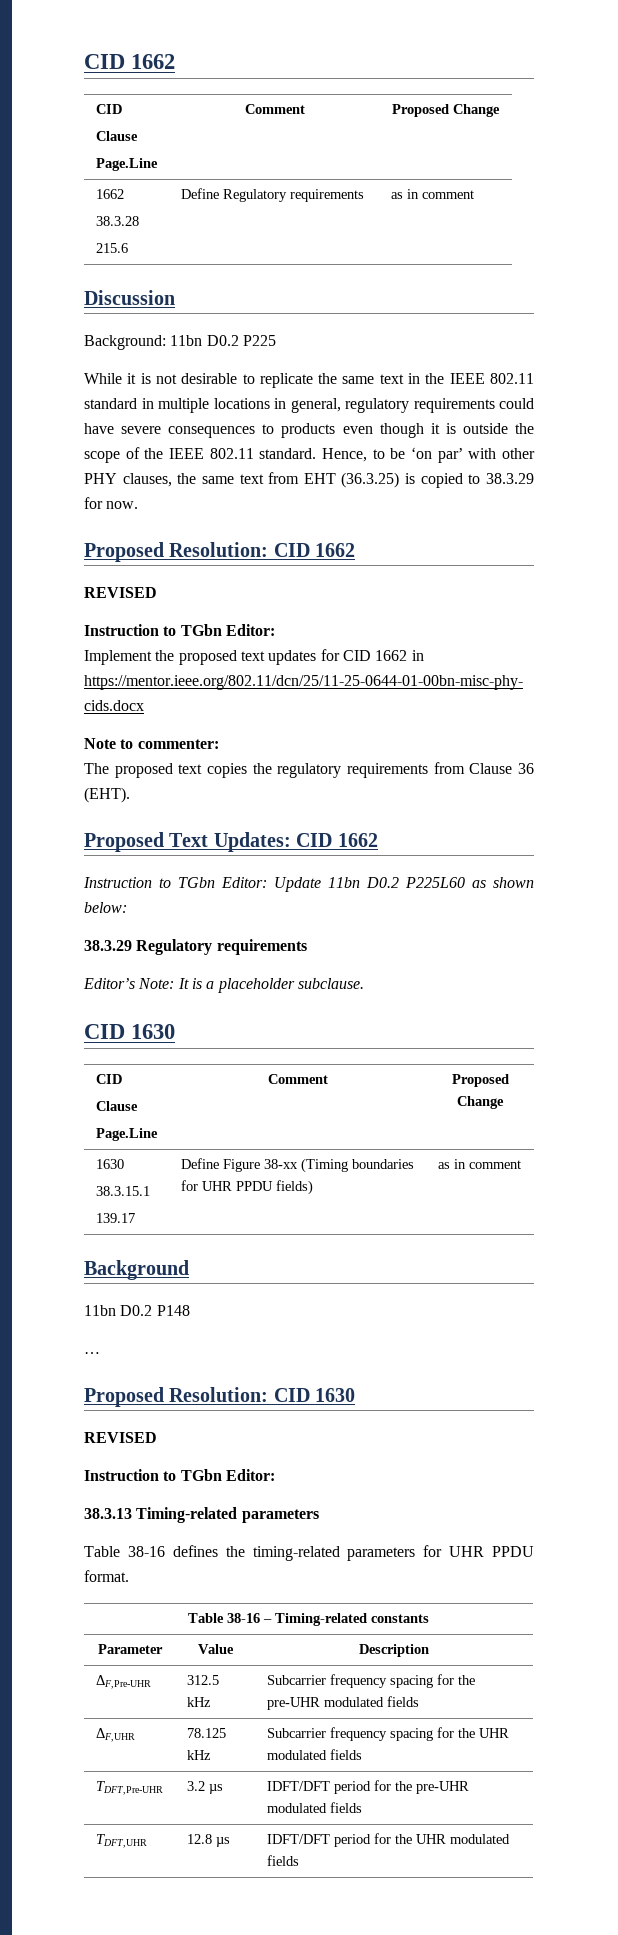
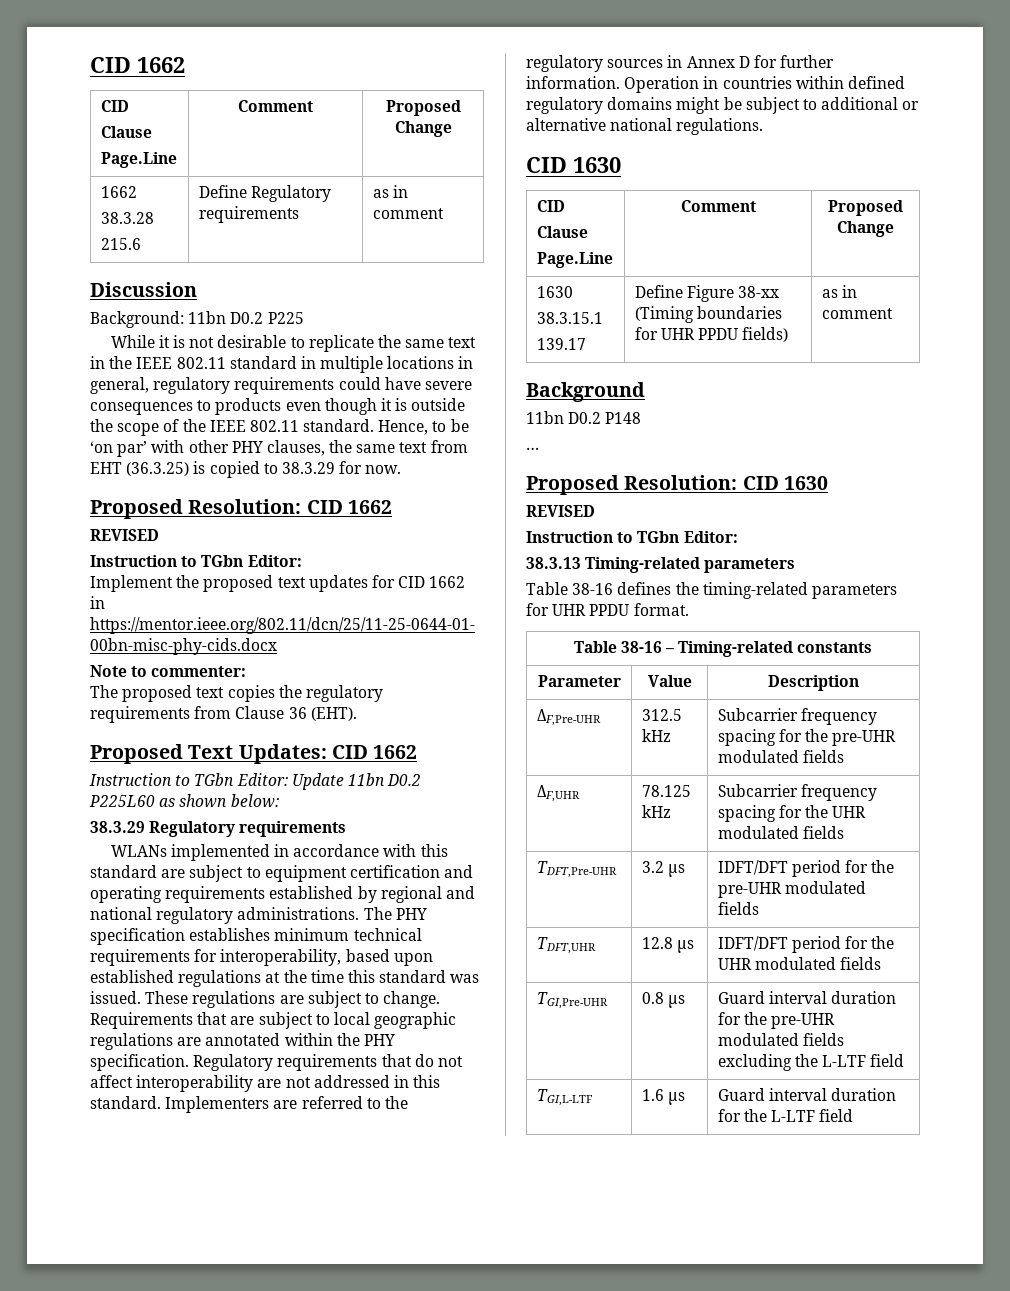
- Editor’s Note: It is a placeholder subclause.
+ WLANs implemented in accordance with this standard are subject to equipment certification and operating requirements established by regional and national regulatory administrations. The PHY specification establishes minimum technical requirements for interoperability, based upon established regulations at the time this standard was issued. These regulations are subject to change. Requirements that are subject to local geographic regulations are annotated within the PHY specification. Regulatory requirements that do not affect interoperability are not addressed in this standard. Implementers are referred to the regulatory sources in Annex D for further information. Operation in countries within defined regulatory domains might be subject to additional or alternative national regulations.
+ TGI,Pre-UHR | 0.8 µs | Guard interval duration for the pre-UHR modulated fields excluding the L-LTF field
+ TGI,L-LTF | 1.6 µs | Guard interval duration for the L-LTF field

